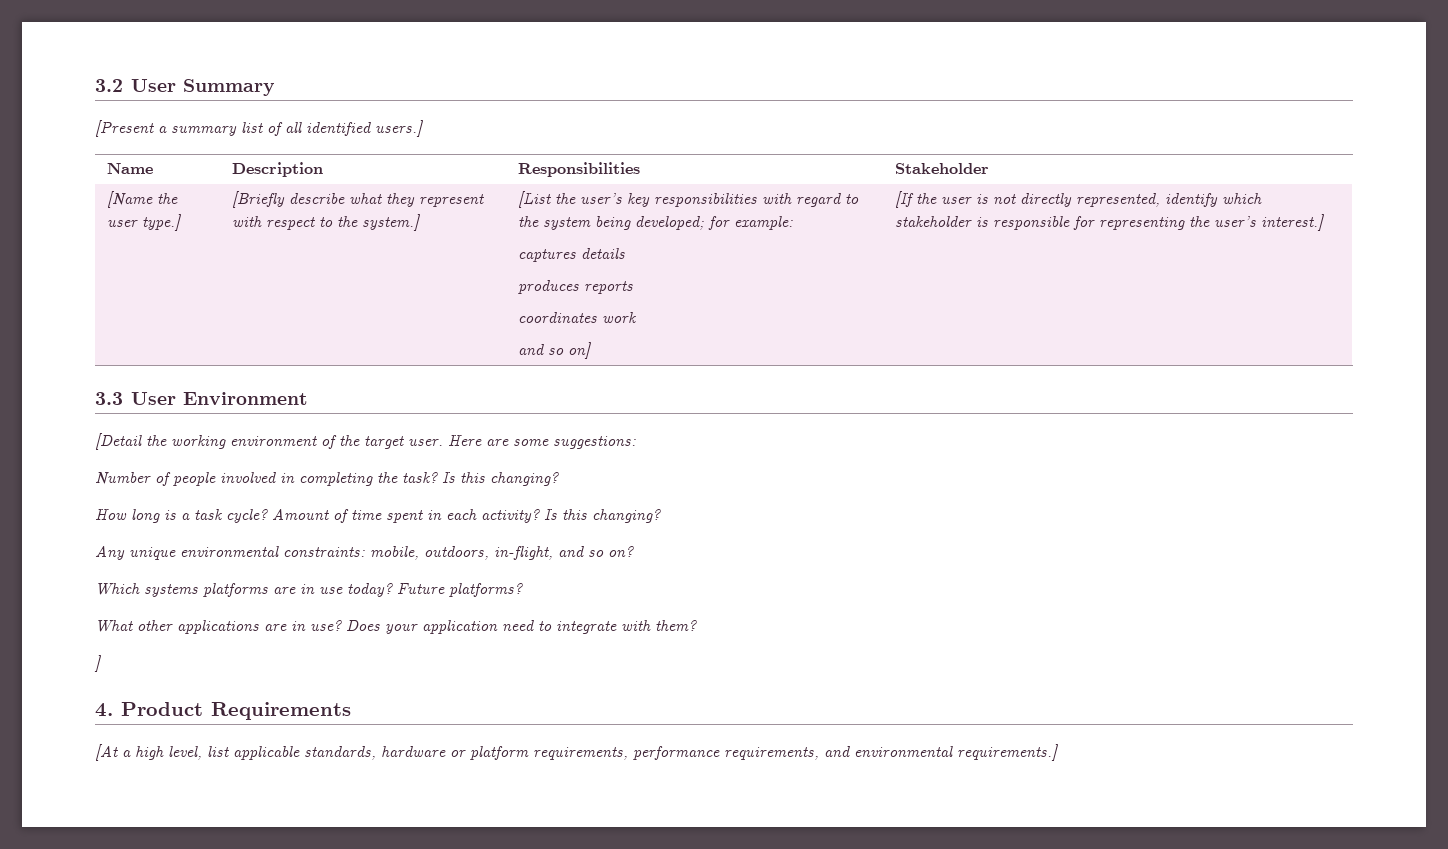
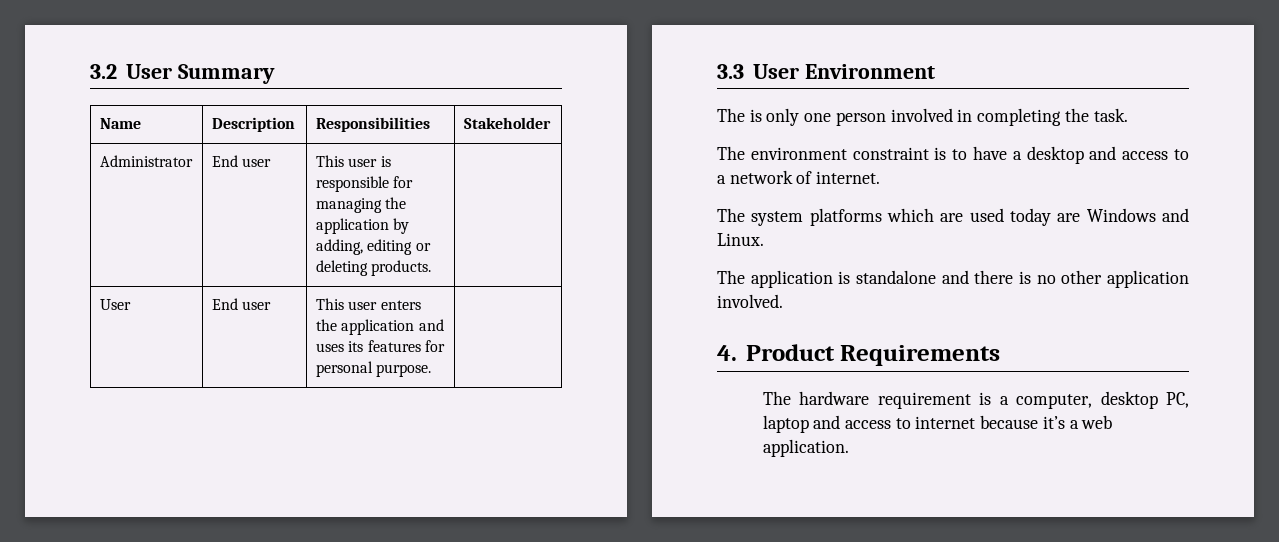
- [Present a summary list of all identified users.]
- [Name the user type.] | [Briefly describe what they represent with respect to the system.] | [List the user’s key responsibilities with regard to the system being developed; for example:
- captures details
- produces reports
- coordinates work
- and so on] | [If the user is not directly represented, identify which stakeholder is responsible for representing the user’s interest.]
+ Administrator | End user | This user is responsible for managing the application by adding, editing or deleting products. |
+ User | End user | This user enters the application and uses its features for personal purpose. |
  3.3 User Environment
- [Detail the working environment of the target user. Here are some suggestions:
- Number of people involved in completing the task? Is this changing?
- How long is a task cycle? Amount of time spent in each activity? Is this changing?
- Any unique environmental constraints: mobile, outdoors, in-flight, and so on?
- Which systems platforms are in use today? Future platforms?
- What other applications are in use? Does your application need to integrate with them?
- ]
+ The is only one person involved in completing the task.
+ The environment constraint is to have a desktop and access to a network of internet.
+ The system platforms which are used today are Windows and Linux.
+ The application is standalone and there is no other application involved.
  4. Product Requirements
- [At a high level, list applicable standards, hardware or platform requirements, performance requirements, and environmental requirements.]
+ The hardware requirement is a computer, desktop PC, laptop and access to internet because it’s a web application.

